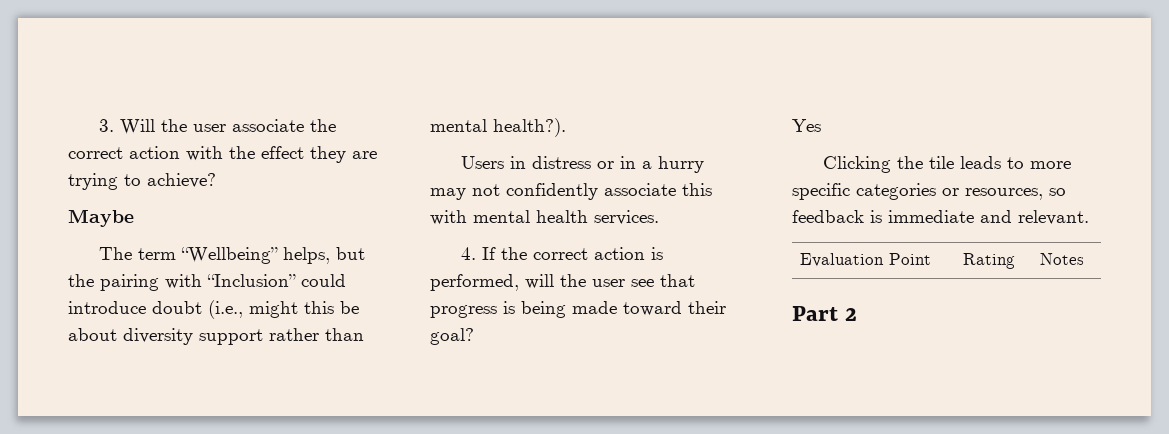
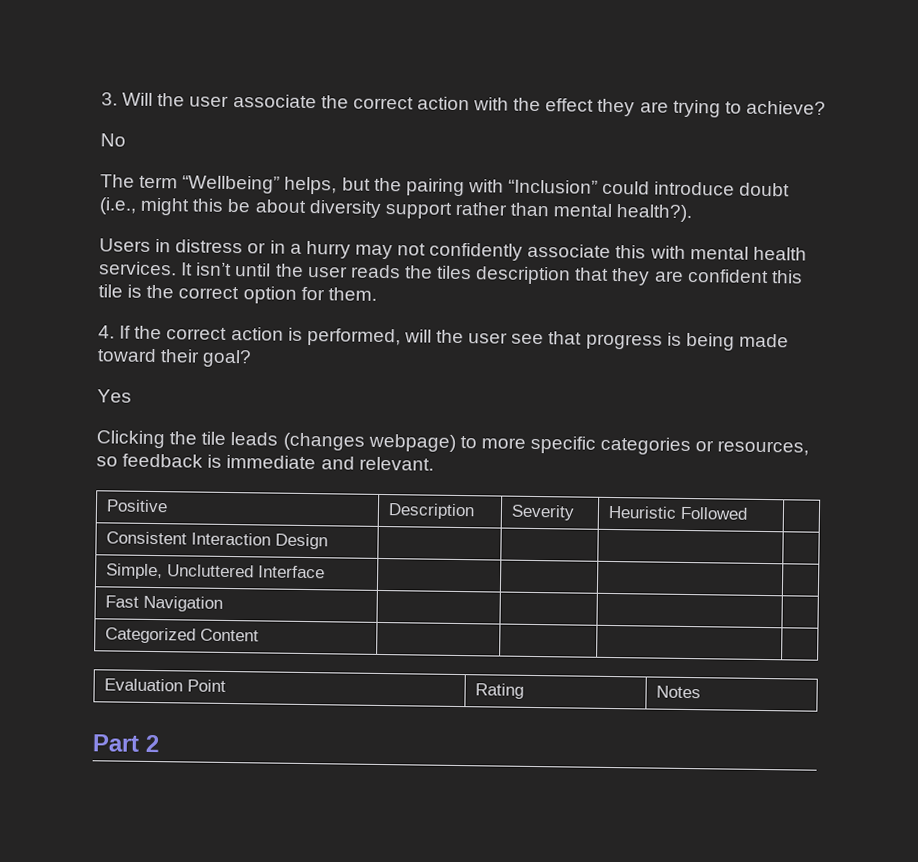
- Maybe
+ No
+ It isn’t until the user reads the tiles description that they are confident this tile is the correct option for them.
- Clicking the tile leads to more specific categories or resources, so feedback is immediate and relevant.
+ Clicking the tile leads (changes webpage) to more specific categories or resources, so feedback is immediate and relevant.
+ Positive | Description | Severity | Heuristic Followed |
+ Consistent Interaction Design | | | |
+ Simple, Uncluttered Interface | | | |
+ Fast Navigation | | | |
+ Categorized Content | | | |

